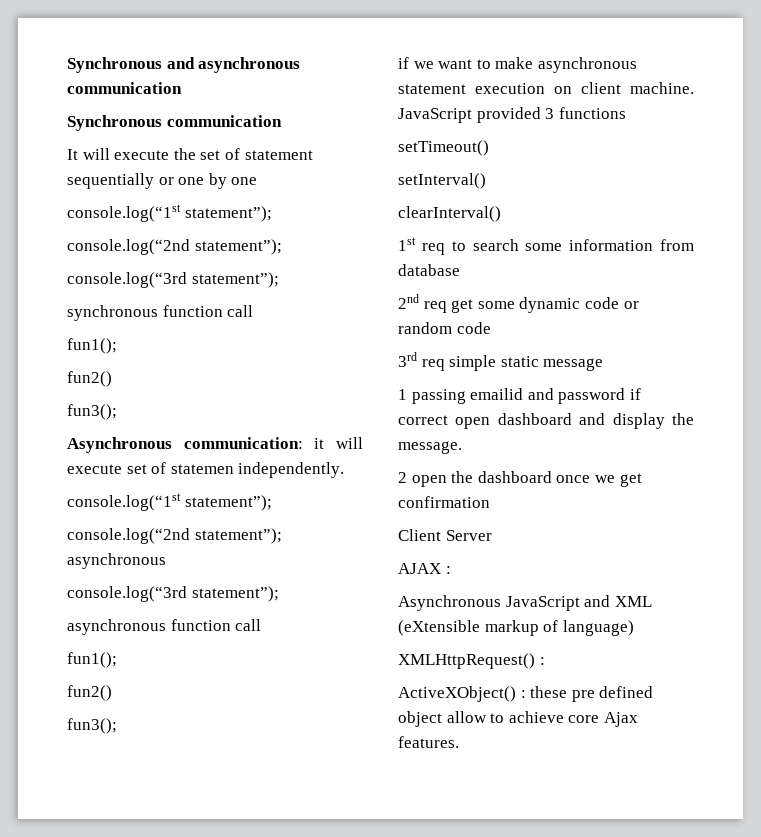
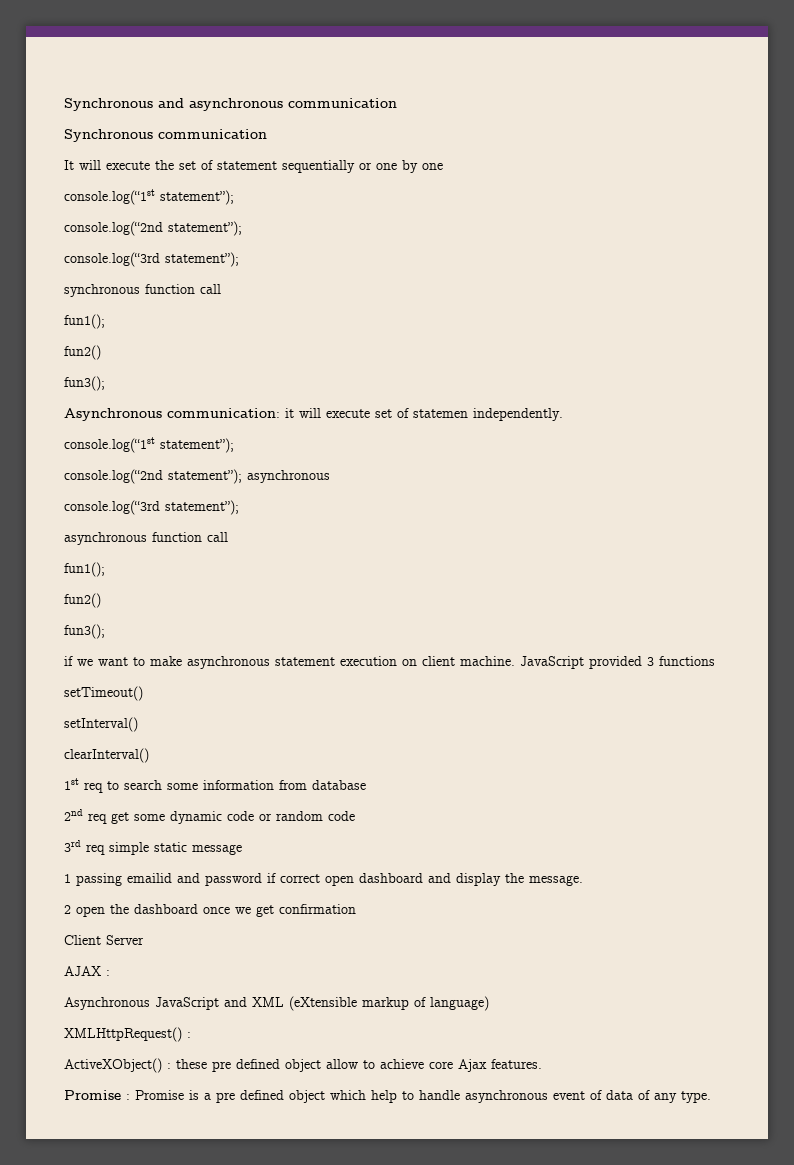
+ Promise : Promise is a pre defined object which help to handle asynchronous event of data of any type.

